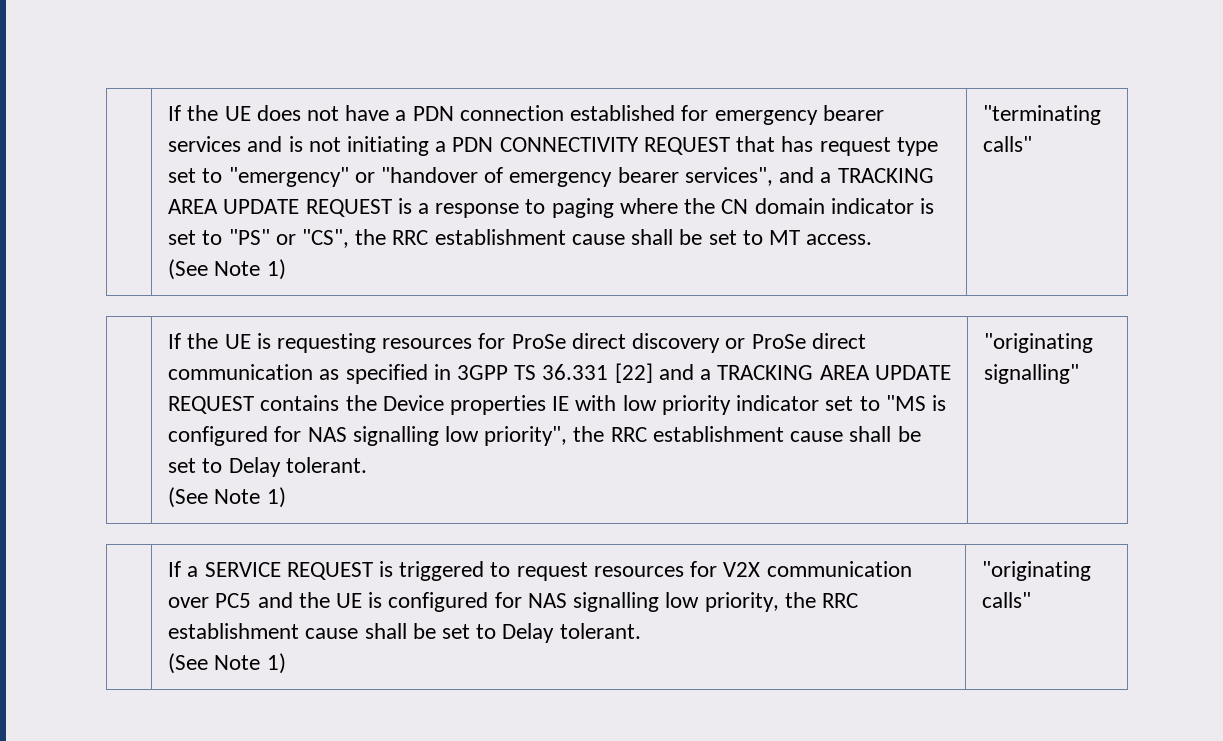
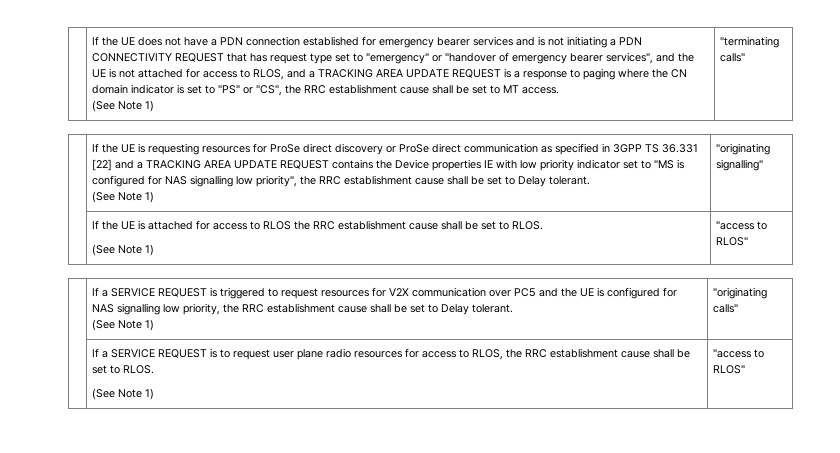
- If the UE does not have a PDN connection established for emergency bearer services and is not initiating a PDN CONNECTIVITY REQUEST that has request type set to "emergency" or "handover of emergency bearer services", and a TRACKING AREA UPDATE REQUEST is a response to paging where the CN domain indicator is set to "PS" or "CS", the RRC establishment cause shall be set to MT access.
+ If the UE does not have a PDN connection established for emergency bearer services and is not initiating a PDN CONNECTIVITY REQUEST that has request type set to "emergency" or "handover of emergency bearer services", and the UE is not attached for access to RLOS, and a TRACKING AREA UPDATE REQUEST is a response to paging where the CN domain indicator is set to "PS" or "CS", the RRC establishment cause shall be set to MT access.
+ | If the UE is attached for access to RLOS the RRC establishment cause shall be set to RLOS.
+ (See Note 1) | "access to RLOS"
+ | If a SERVICE REQUEST is to request user plane radio resources for access to RLOS, the RRC establishment cause shall be set to RLOS.
+ (See Note 1) | "access to RLOS"

